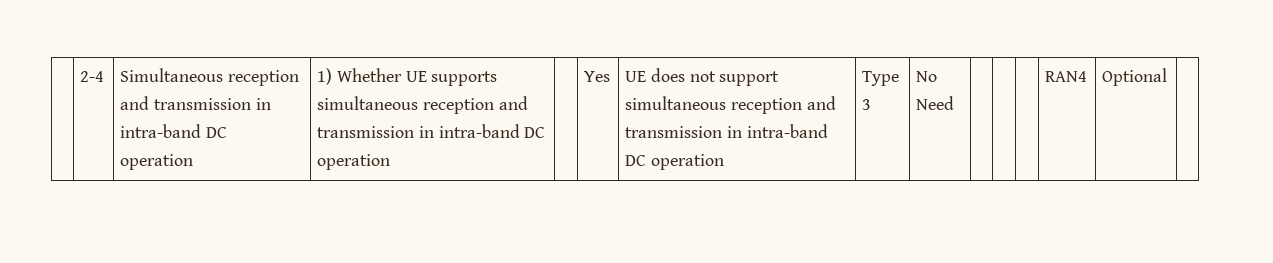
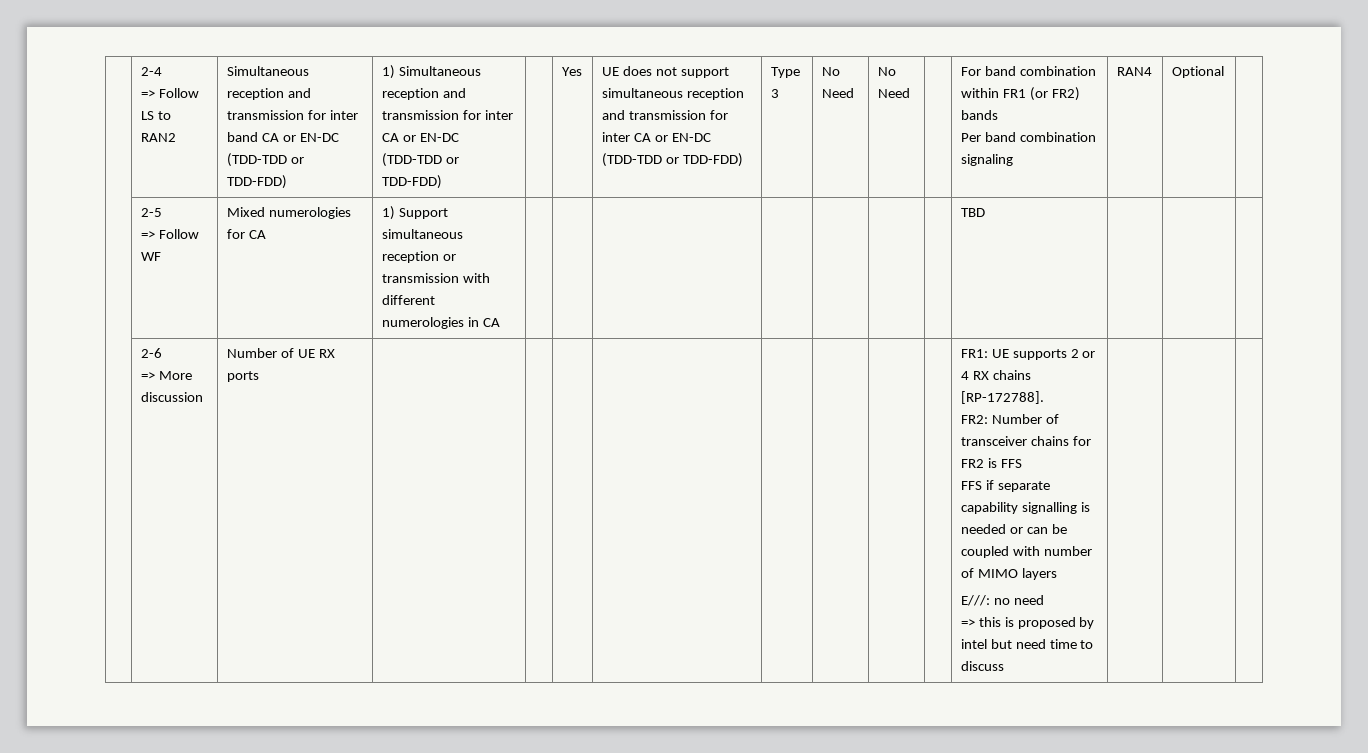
- Simultaneous reception and transmission in intra-band DC operation | 1) Whether UE supports simultaneous reception and transmission in intra-band DC operation
+ => Follow LS to RAN2 | Simultaneous reception and transmission for inter band CA or EN-DC (TDD-TDD or TDD-FDD) | 1) Simultaneous reception and transmission for inter CA or EN-DC (TDD-TDD or TDD-FDD)
- UE does not support simultaneous reception and transmission in intra-band DC operation | Type 3 | No Need | | | | RAN4 | Optional
+ UE does not support simultaneous reception and transmission for inter CA or EN-DC (TDD-TDD or TDD-FDD) | Type 3 | No Need | No Need | | For band combination within FR1 (or FR2) bands
+ Per band combination signaling | RAN4 | Optional |
+ | 2-5
+ => Follow WF | Mixed numerologies for CA | 1) Support simultaneous reception or transmission with different numerologies in CA | | | | | | | | TBD | | |
+ | 2-6
+ => More discussion | Number of UE RX ports | | | | | | | | | FR1: UE supports 2 or 4 RX chains [RP-172788].
+ FR2: Number of transceiver chains for FR2 is FFS
+ FFS if separate capability signalling is needed or can be coupled with number of MIMO layers
+ E///: no need
+ => this is proposed by intel but need time to discuss

